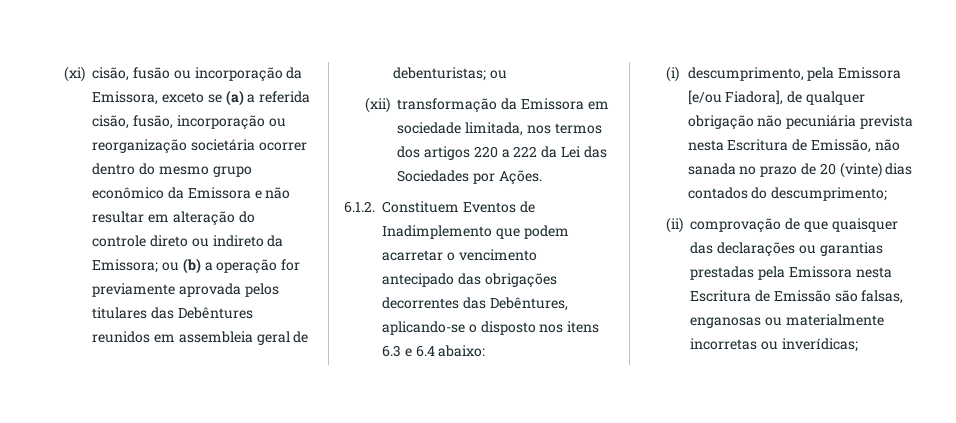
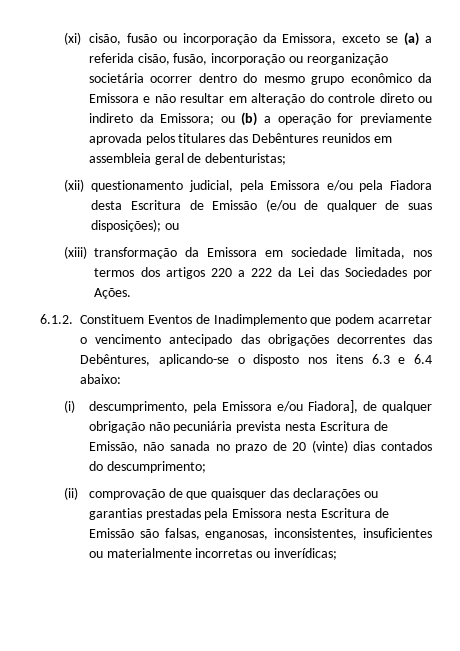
- (xi) cisão, fusão ou incorporação da Emissora, exceto se (a) a referida cisão, fusão, incorporação ou reorganização societária ocorrer dentro do mesmo grupo econômico da Emissora e não resultar em alteração do controle direto ou indireto da Emissora; ou (b) a operação for previamente aprovada pelos titulares das Debêntures reunidos em assembleia geral de debenturistas; ou
+ (xi) cisão, fusão ou incorporação da Emissora, exceto se (a) a referida cisão, fusão, incorporação ou reorganização societária ocorrer dentro do mesmo grupo econômico da Emissora e não resultar em alteração do controle direto ou indireto da Emissora; ou (b) a operação for previamente aprovada pelos titulares das Debêntures reunidos em assembleia geral de debenturistas;
+ (xii) questionamento judicial, pela Emissora e/ou pela Fiadora desta Escritura de Emissão (e/ou de qualquer de suas disposições); ou
- (xii) transformação da Emissora em sociedade limitada, nos termos dos artigos 220 a 222 da Lei das Sociedades por Ações.
+ (xiii) transformação da Emissora em sociedade limitada, nos termos dos artigos 220 a 222 da Lei das Sociedades por Ações.
- (i) descumprimento, pela Emissora [e/ou Fiadora], de qualquer obrigação não pecuniária prevista nesta Escritura de Emissão, não sanada no prazo de 20 (vinte) dias contados do descumprimento;
+ (i) descumprimento, pela Emissora e/ou Fiadora], de qualquer obrigação não pecuniária prevista nesta Escritura de Emissão, não sanada no prazo de 20 (vinte) dias contados do descumprimento;
- (ii) comprovação de que quaisquer das declarações ou garantias prestadas pela Emissora nesta Escritura de Emissão são falsas, enganosas ou materialmente incorretas ou inverídicas;
+ (ii) comprovação de que quaisquer das declarações ou garantias prestadas pela Emissora nesta Escritura de Emissão são falsas, enganosas, inconsistentes, insuficientes ou materialmente incorretas ou inverídicas;

